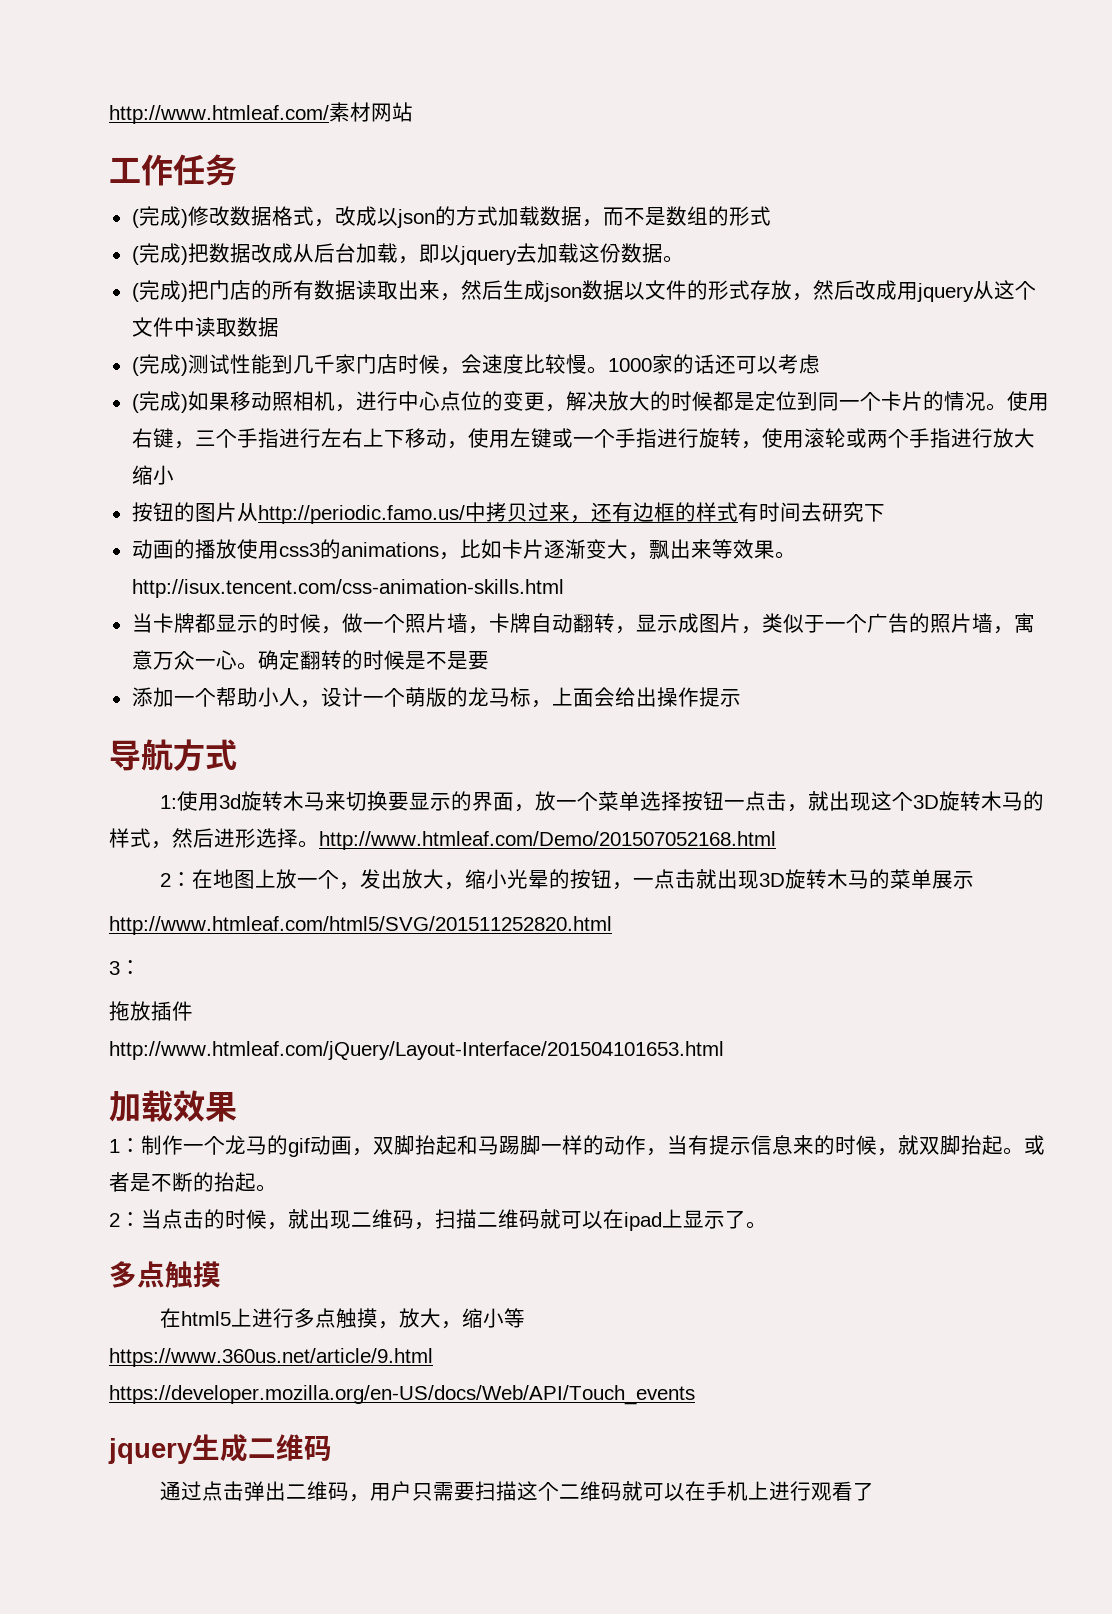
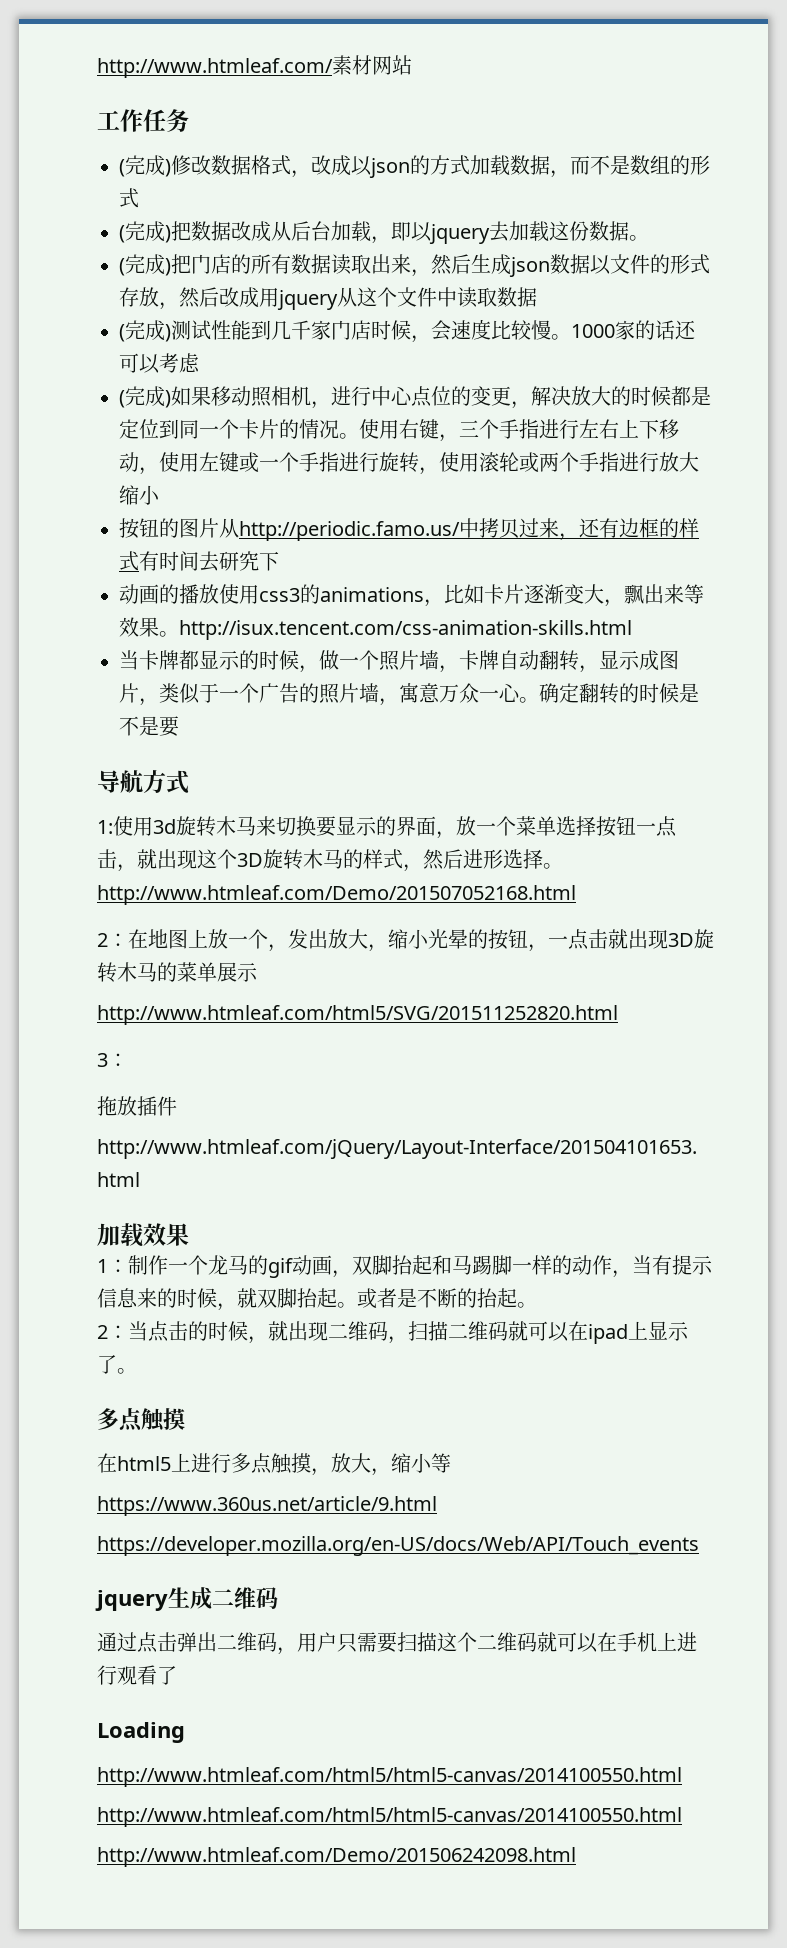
- 添加一个帮助小人，设计一个萌版的龙马标，上面会给出操作提示
+ Loading
+ http://www.htmleaf.com/html5/html5-canvas/2014100550.html
+ http://www.htmleaf.com/html5/html5-canvas/2014100550.html
+ http://www.htmleaf.com/Demo/201506242098.html

